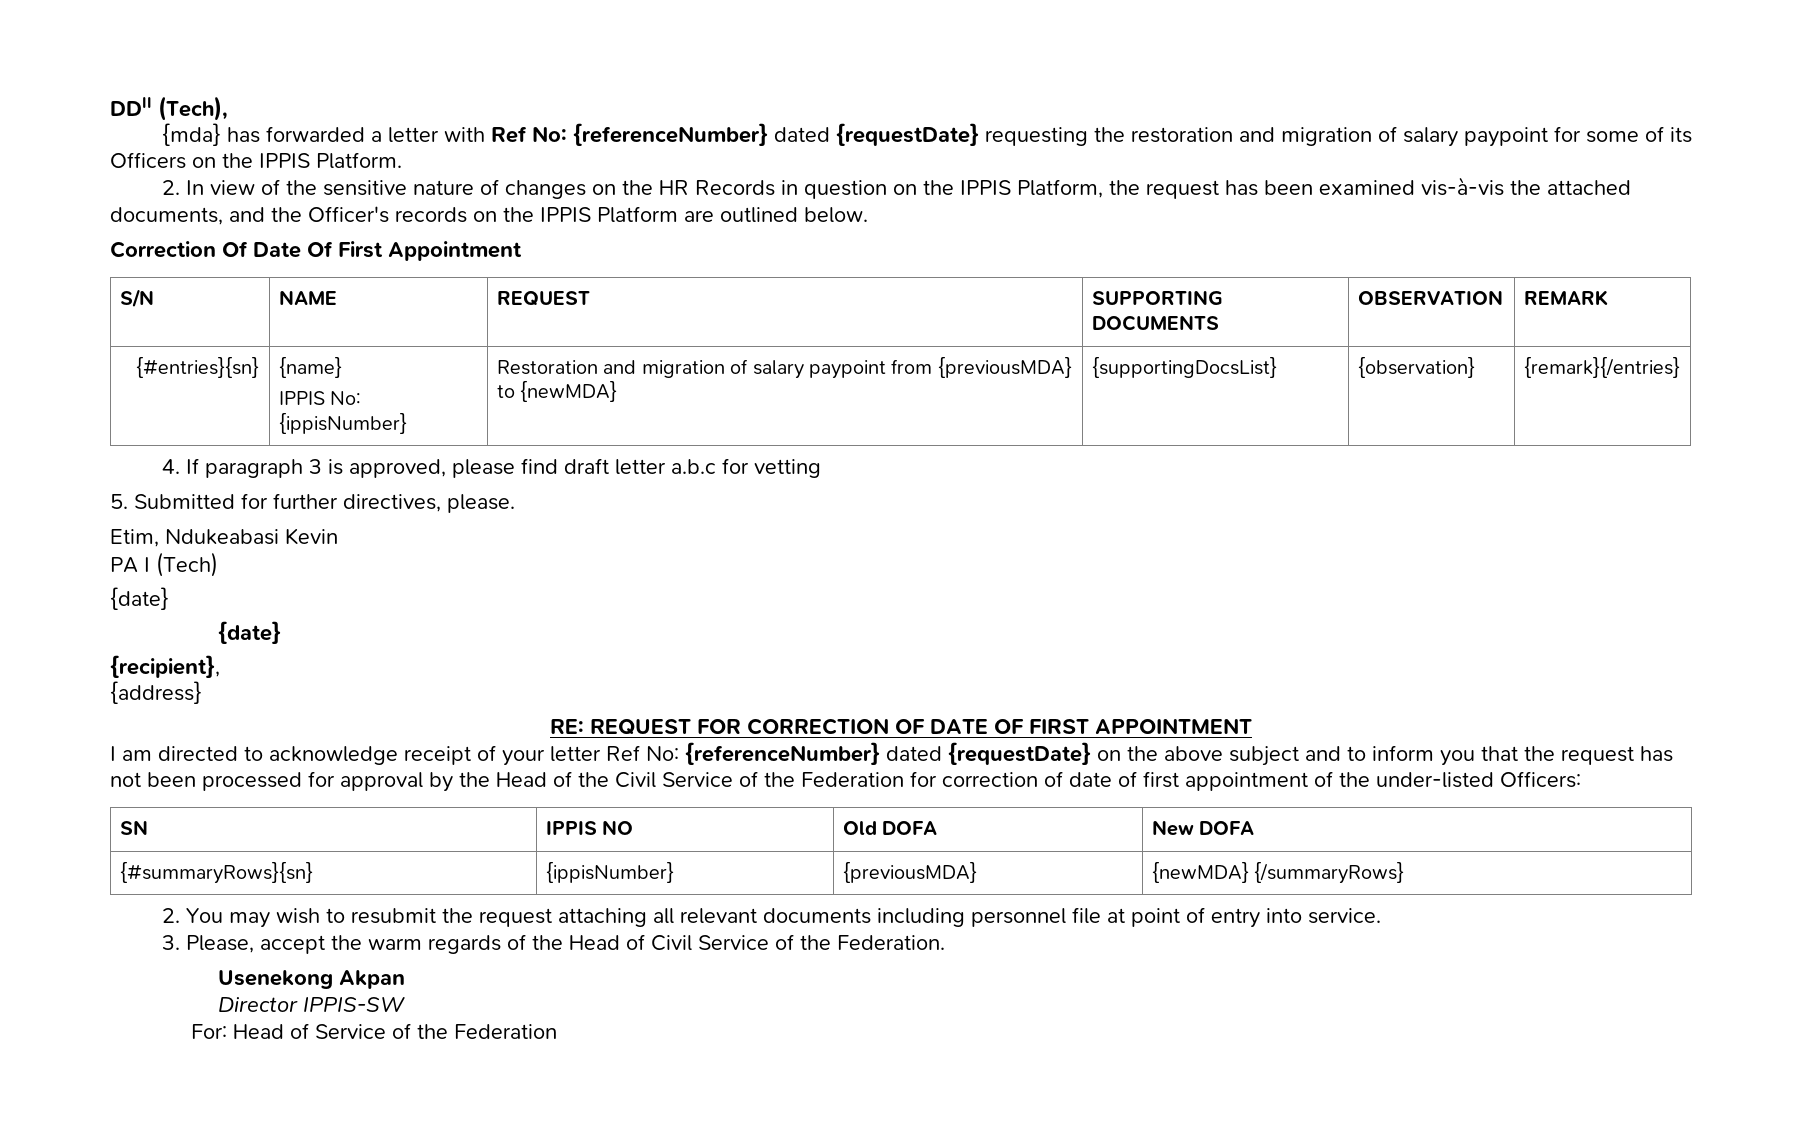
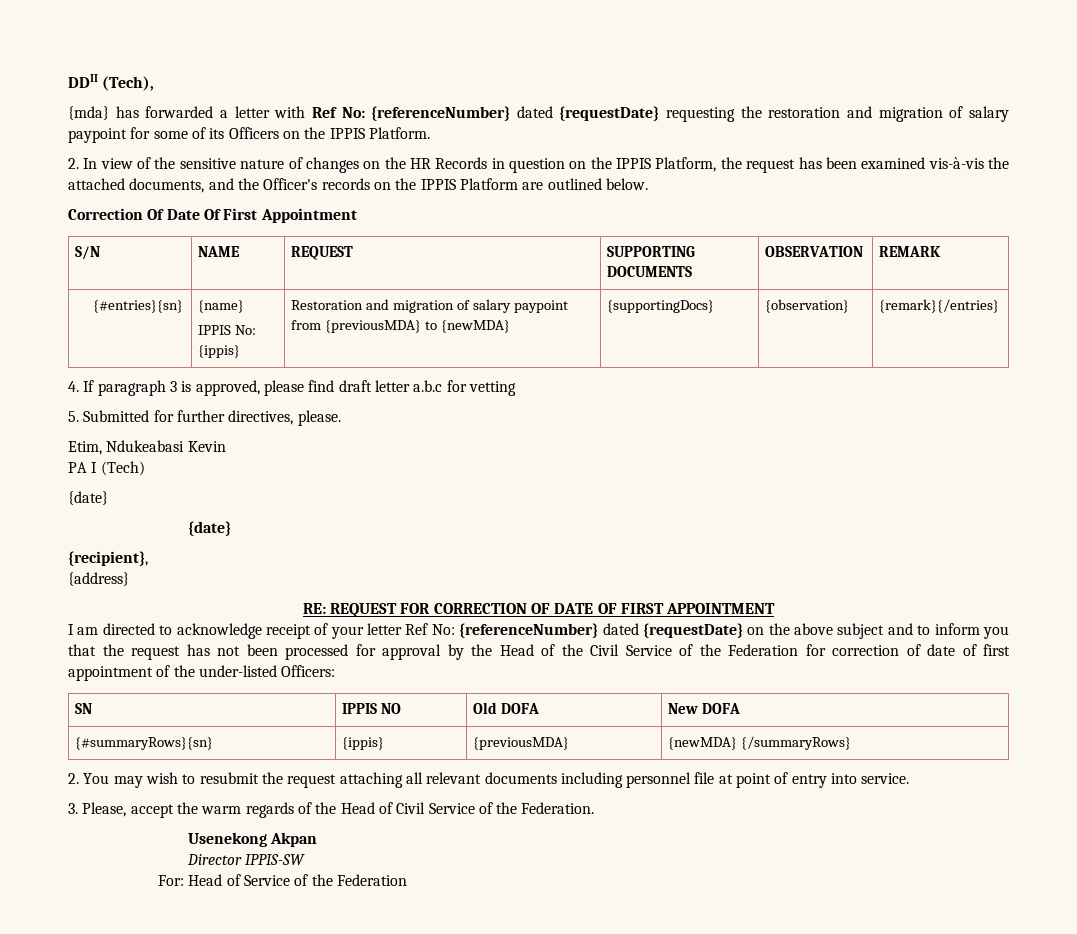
  {#entries}{sn} | {name}
- IPPIS No: {ippisNumber} | Restoration and migration of salary paypoint from {previousMDA} to {newMDA} | {supportingDocsList} | {observation} | {remark}{/entries}
+ IPPIS No: {ippis} | Restoration and migration of salary paypoint from {previousMDA} to {newMDA} | {supportingDocs} | {observation} | {remark}{/entries}
- {#summaryRows}{sn} | {ippisNumber} | {previousMDA} | {newMDA} {/summaryRows}
+ {#summaryRows}{sn} | {ippis} | {previousMDA} | {newMDA} {/summaryRows}

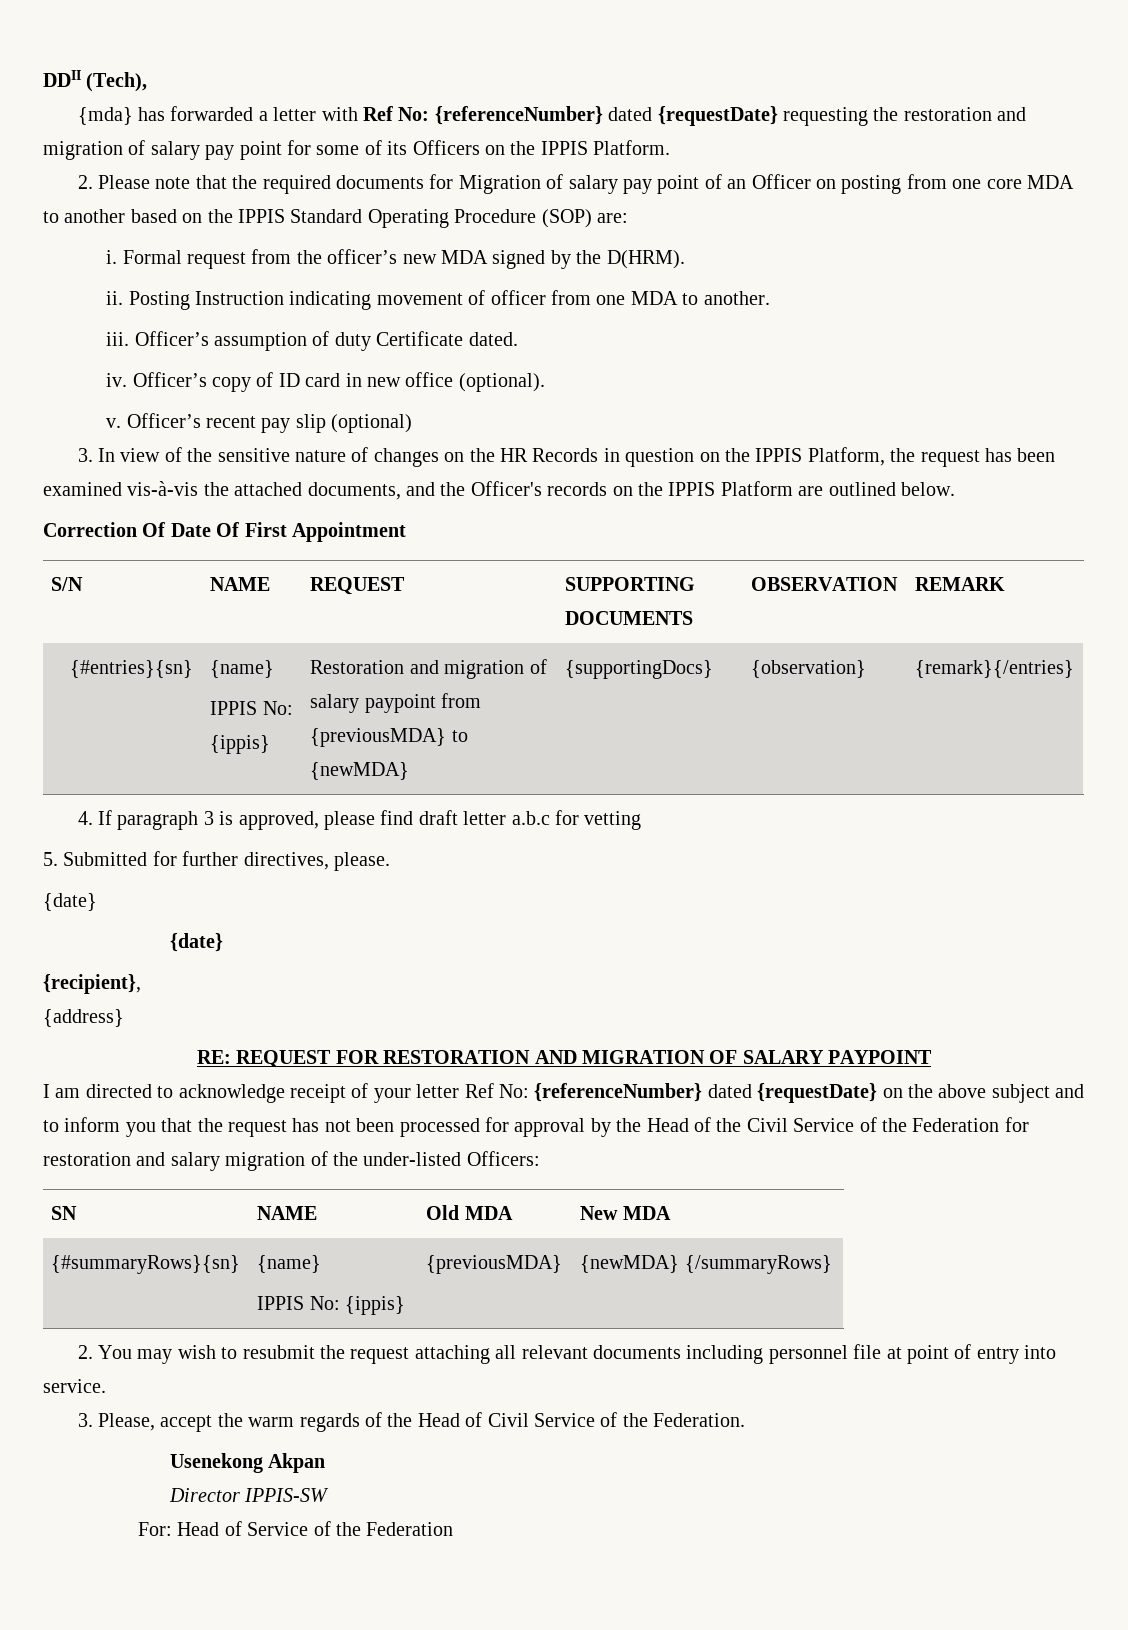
- {mda} has forwarded a letter with Ref No: {referenceNumber} dated {requestDate} requesting the restoration and migration of salary paypoint for some of its Officers on the IPPIS Platform.
+ {mda} has forwarded a letter with Ref No: {referenceNumber} dated {requestDate} requesting the restoration and migration of salary pay point for some of its Officers on the IPPIS Platform.
- 2. In view of the sensitive nature of changes on the HR Records in question on the IPPIS Platform, the request has been examined vis-à-vis the attached documents, and the Officer's records on the IPPIS Platform are outlined below.
+ 2. Please note that the required documents for Migration of salary pay point of an Officer on posting from one core MDA to another based on the IPPIS Standard Operating Procedure (SOP) are:
+ i. Formal request from the officer’s new MDA signed by the D(HRM).
+ ii. Posting Instruction indicating movement of officer from one MDA to another.
+ iii. Officer’s assumption of duty Certificate dated.
+ iv. Officer’s copy of ID card in new office (optional).
+ v. Officer’s recent pay slip (optional)
+ 3. In view of the sensitive nature of changes on the HR Records in question on the IPPIS Platform, the request has been examined vis-à-vis the attached documents, and the Officer's records on the IPPIS Platform are outlined below.
- Etim, Ndukeabasi Kevin
- PA I (Tech)
- RE: REQUEST FOR CORRECTION OF DATE OF FIRST APPOINTMENT
+ RE: REQUEST FOR RESTORATION AND MIGRATION OF SALARY PAYPOINT
- I am directed to acknowledge receipt of your letter Ref No: {referenceNumber} dated {requestDate} on the above subject and to inform you that the request has not been processed for approval by the Head of the Civil Service of the Federation for correction of date of first appointment of the under-listed Officers:
+ I am directed to acknowledge receipt of your letter Ref No: {referenceNumber} dated {requestDate} on the above subject and to inform you that the request has not been processed for approval by the Head of the Civil Service of the Federation for restoration and salary migration of the under-listed Officers:
- SN | IPPIS NO | Old DOFA | New DOFA
+ SN | NAME | Old MDA | New MDA
- {#summaryRows}{sn} | {ippis} | {previousMDA} | {newMDA} {/summaryRows}
+ {#summaryRows}{sn} | {name}
+ IPPIS No: {ippis} | {previousMDA} | {newMDA} {/summaryRows}

